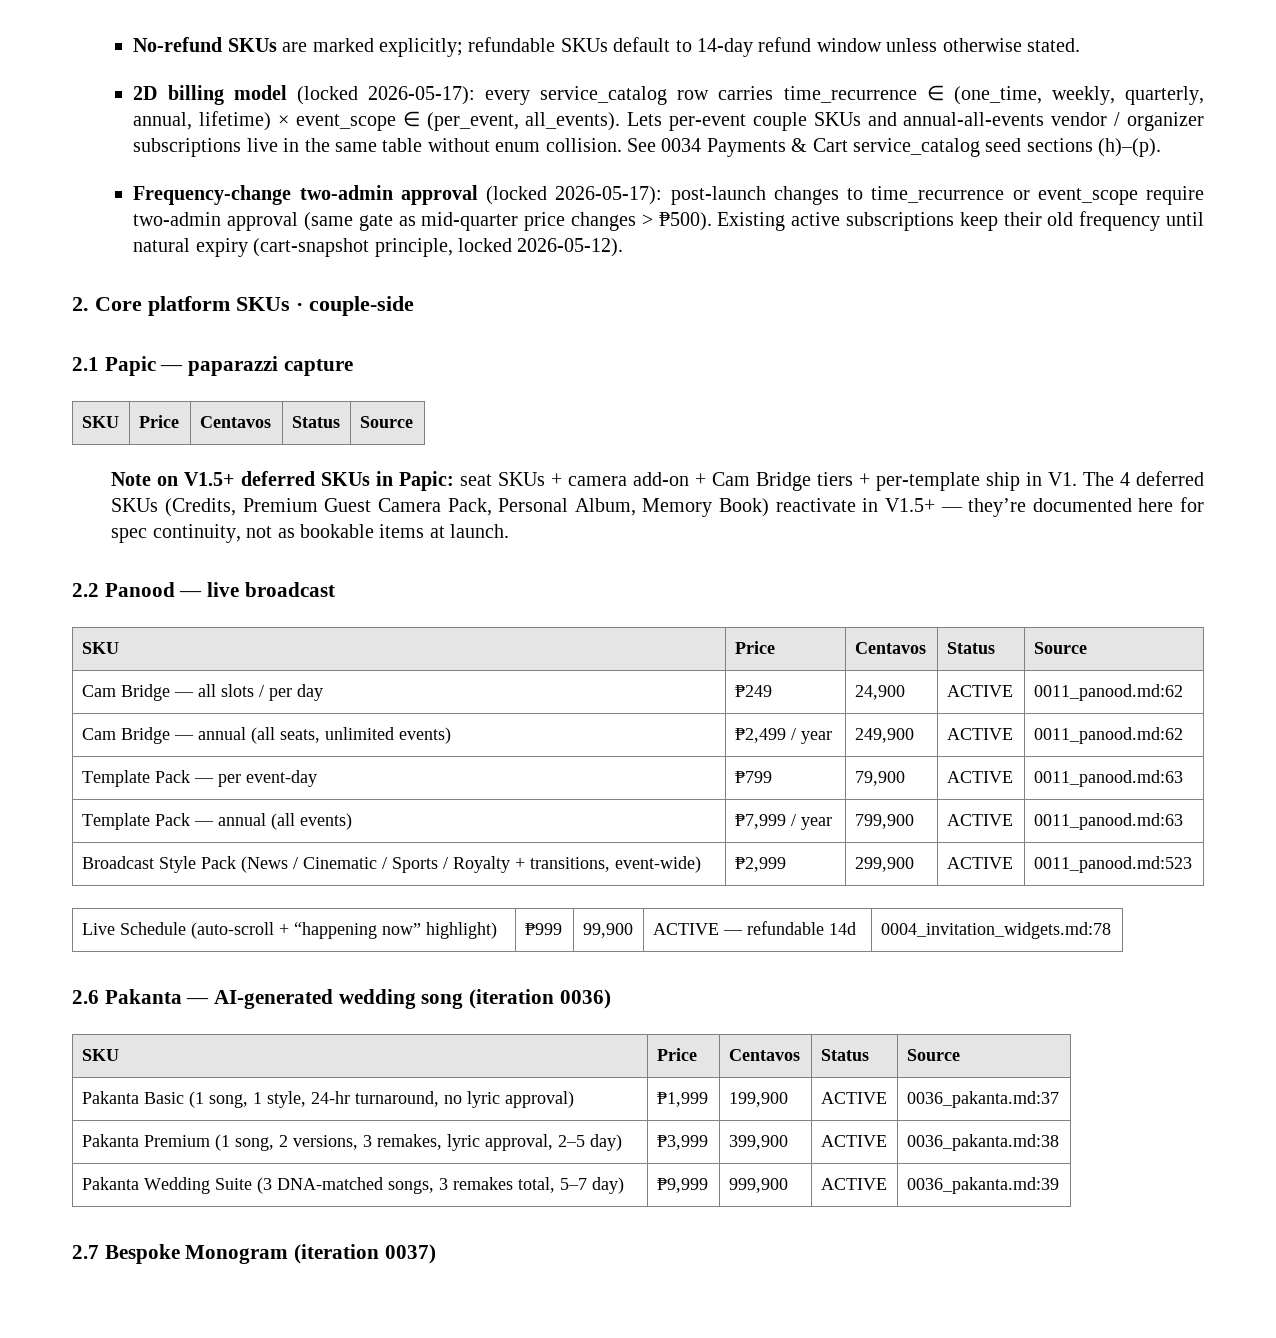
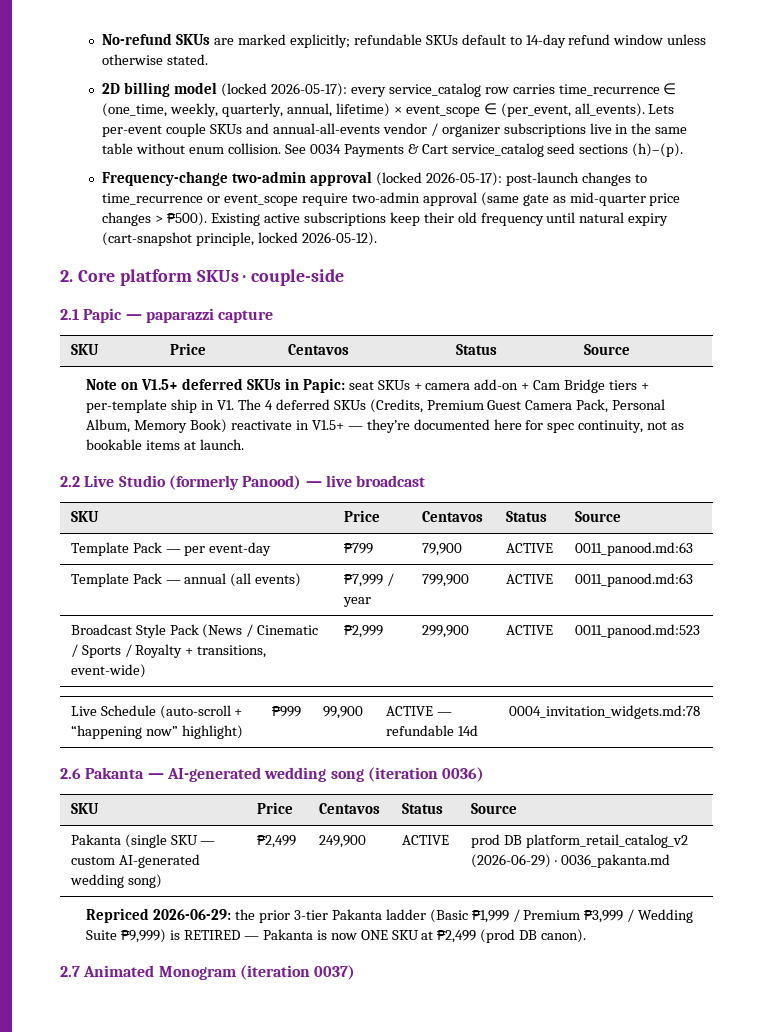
- 2.2 Panood — live broadcast
+ 2.2 Live Studio (formerly Panood) — live broadcast
- Cam Bridge — all slots / per day | ₱249 | 24,900 | ACTIVE | 0011_panood.md:62
- Cam Bridge — annual (all seats, unlimited events) | ₱2,499 / year | 249,900 | ACTIVE | 0011_panood.md:62
- Pakanta Basic (1 song, 1 style, 24-hr turnaround, no lyric approval) | ₱1,999 | 199,900 | ACTIVE | 0036_pakanta.md:37
- Pakanta Premium (1 song, 2 versions, 3 remakes, lyric approval, 2–5 day) | ₱3,999 | 399,900 | ACTIVE | 0036_pakanta.md:38
- Pakanta Wedding Suite (3 DNA-matched songs, 3 remakes total, 5–7 day) | ₱9,999 | 999,900 | ACTIVE | 0036_pakanta.md:39
+ Pakanta (single SKU — custom AI-generated wedding song) | ₱2,499 | 249,900 | ACTIVE | prod DB platform_retail_catalog_v2 (2026-06-29) · 0036_pakanta.md
+ Repriced 2026-06-29: the prior 3-tier Pakanta ladder (Basic ₱1,999 / Premium ₱3,999 / Wedding Suite ₱9,999) is RETIRED — Pakanta is now ONE SKU at ₱2,499 (prod DB canon).
- 2.7 Bespoke Monogram (iteration 0037)
+ 2.7 Animated Monogram (iteration 0037)

